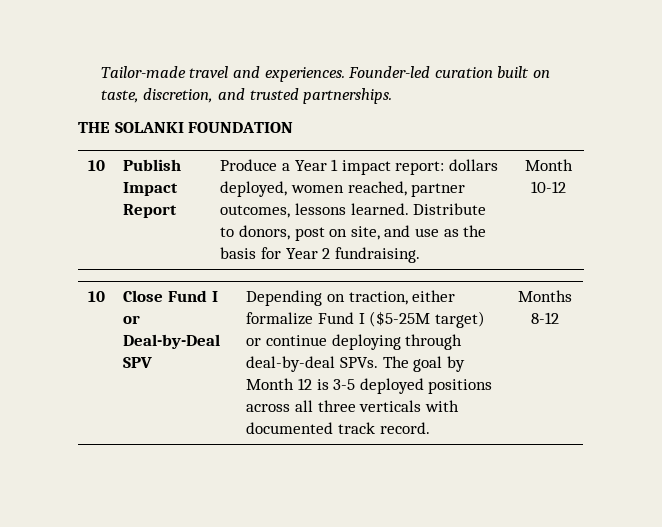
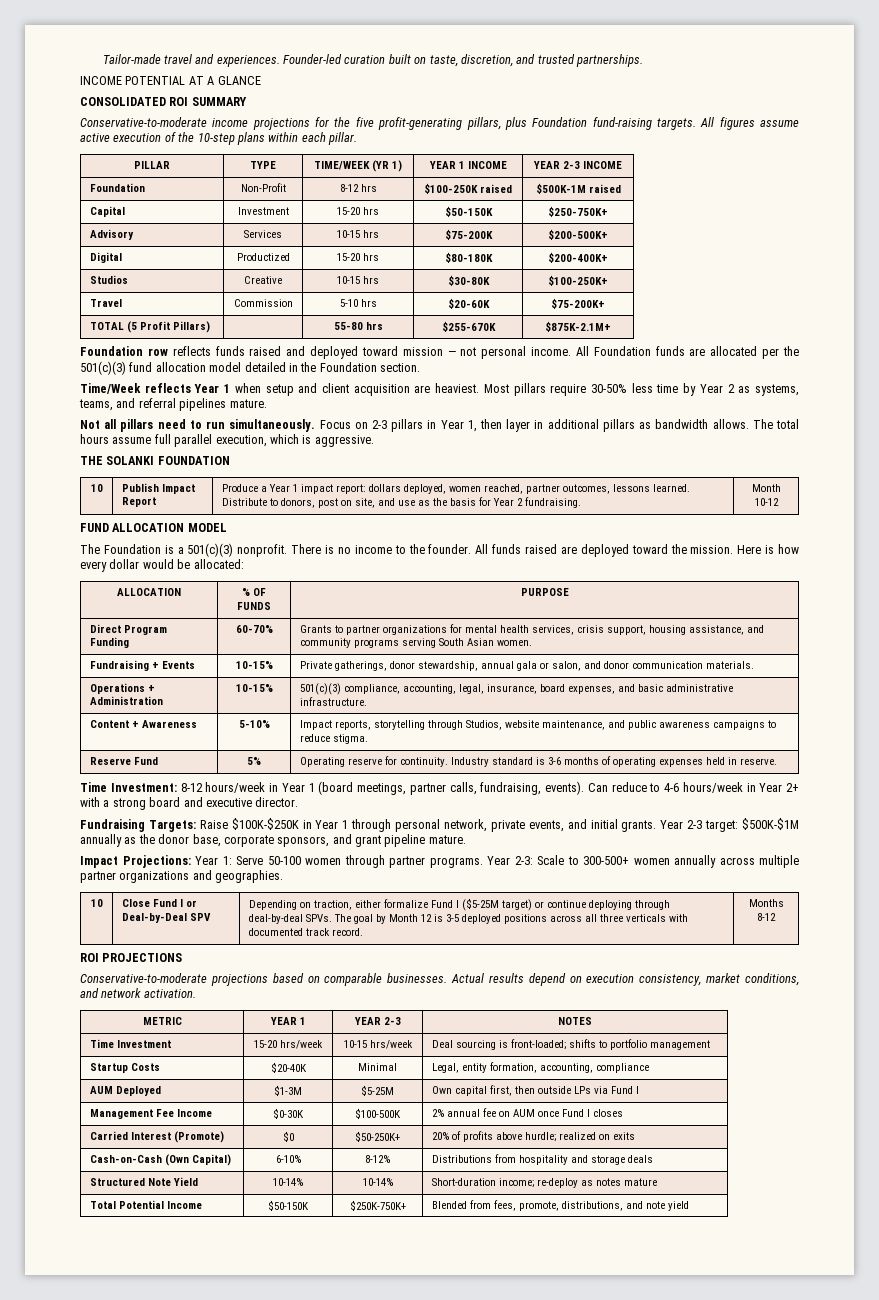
+ INCOME POTENTIAL AT A GLANCE
+ CONSOLIDATED ROI SUMMARY
+ Conservative-to-moderate income projections for the five profit-generating pillars, plus Foundation fund-raising targets. All figures assume active execution of the 10-step plans within each pillar.
+ PILLAR | TYPE | TIME/WEEK (YR 1) | YEAR 1 INCOME | YEAR 2-3 INCOME
+ Foundation | Non-Profit | 8-12 hrs | $100-250K raised | $500K-1M raised
+ Capital | Investment | 15-20 hrs | $50-150K | $250-750K+
+ Advisory | Services | 10-15 hrs | $75-200K | $200-500K+
+ Digital | Productized | 15-20 hrs | $80-180K | $200-400K+
+ Studios | Creative | 10-15 hrs | $30-80K | $100-250K+
+ Travel | Commission | 5-10 hrs | $20-60K | $75-200K+
+ TOTAL (5 Profit Pillars) | | 55-80 hrs | $255-670K | $875K-2.1M+
+ Foundation row reflects funds raised and deployed toward mission — not personal income. All Foundation funds are allocated per the 501(c)(3) fund allocation model detailed in the Foundation section.
+ Time/Week reflects Year 1 when setup and client acquisition are heaviest. Most pillars require 30-50% less time by Year 2 as systems, teams, and referral pipelines mature.
+ Not all pillars need to run simultaneously. Focus on 2-3 pillars in Year 1, then layer in additional pillars as bandwidth allows. The total hours assume full parallel execution, which is aggressive.
+ FUND ALLOCATION MODEL
+ The Foundation is a 501(c)(3) nonprofit. There is no income to the founder. All funds raised are deployed toward the mission. Here is how every dollar would be allocated:
+ ALLOCATION | % OF FUNDS | PURPOSE
+ Direct Program Funding | 60-70% | Grants to partner organizations for mental health services, crisis support, housing assistance, and community programs serving South Asian women.
+ Fundraising + Events | 10-15% | Private gatherings, donor stewardship, annual gala or salon, and donor communication materials.
+ Operations + Administration | 10-15% | 501(c)(3) compliance, accounting, legal, insurance, board expenses, and basic administrative infrastructure.
+ Content + Awareness | 5-10% | Impact reports, storytelling through Studios, website maintenance, and public awareness campaigns to reduce stigma.
+ Reserve Fund | 5% | Operating reserve for continuity. Industry standard is 3-6 months of operating expenses held in reserve.
+ Time Investment: 8-12 hours/week in Year 1 (board meetings, partner calls, fundraising, events). Can reduce to 4-6 hours/week in Year 2+ with a strong board and executive director.
+ Fundraising Targets: Raise $100K-$250K in Year 1 through personal network, private events, and initial grants. Year 2-3 target: $500K-$1M annually as the donor base, corporate sponsors, and grant pipeline mature.
+ Impact Projections: Year 1: Serve 50-100 women through partner programs. Year 2-3: Scale to 300-500+ women annually across multiple partner organizations and geographies.
+ ROI PROJECTIONS
+ Conservative-to-moderate projections based on comparable businesses. Actual results depend on execution consistency, market conditions, and network activation.
+ METRIC | YEAR 1 | YEAR 2-3 | NOTES
+ Time Investment | 15-20 hrs/week | 10-15 hrs/week | Deal sourcing is front-loaded; shifts to portfolio management
+ Startup Costs | $20-40K | Minimal | Legal, entity formation, accounting, compliance
+ AUM Deployed | $1-3M | $5-25M | Own capital first, then outside LPs via Fund I
+ Management Fee Income | $0-30K | $100-500K | 2% annual fee on AUM once Fund I closes
+ Carried Interest (Promote) | $0 | $50-250K+ | 20% of profits above hurdle; realized on exits
+ Cash-on-Cash (Own Capital) | 6-10% | 8-12% | Distributions from hospitality and storage deals
+ Structured Note Yield | 10-14% | 10-14% | Short-duration income; re-deploy as notes mature
+ Total Potential Income | $50-150K | $250K-750K+ | Blended from fees, promote, distributions, and note yield

